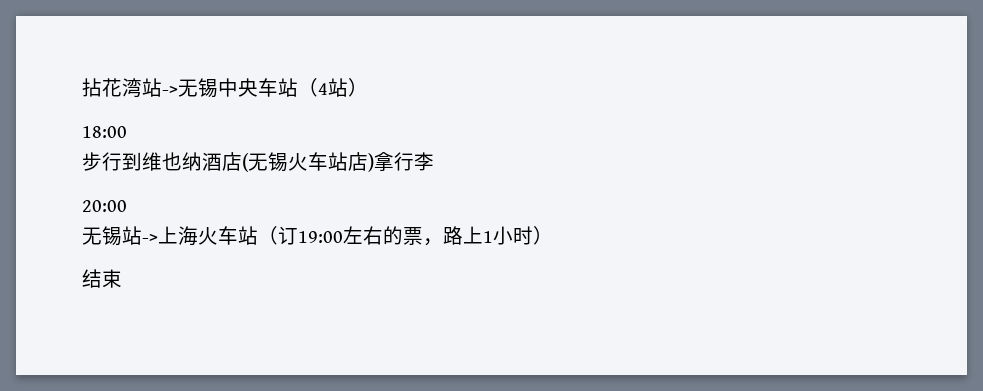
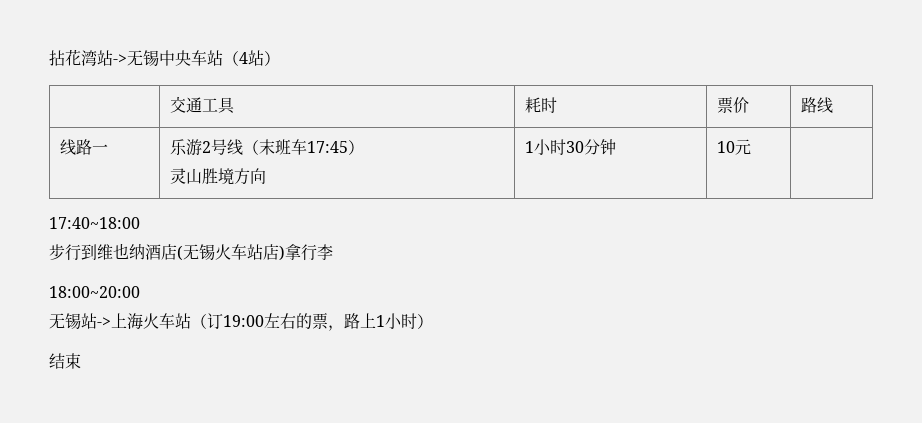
- 18:00
+ | 交通工具 | 耗时 | 票价 | 路线
+ 线路一 | 乐游2号线（末班车17:45）
+ 灵山胜境方向 | 1小时30分钟 | 10元 |
+ 17:40~18:00
- 20:00
+ 18:00~20:00

